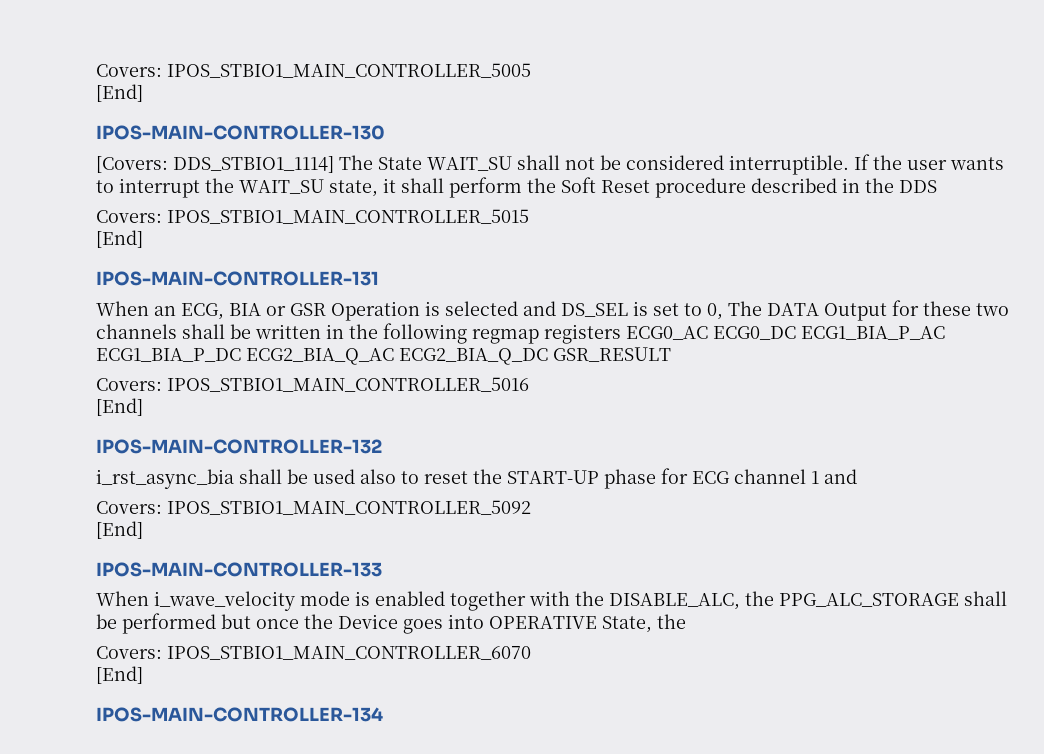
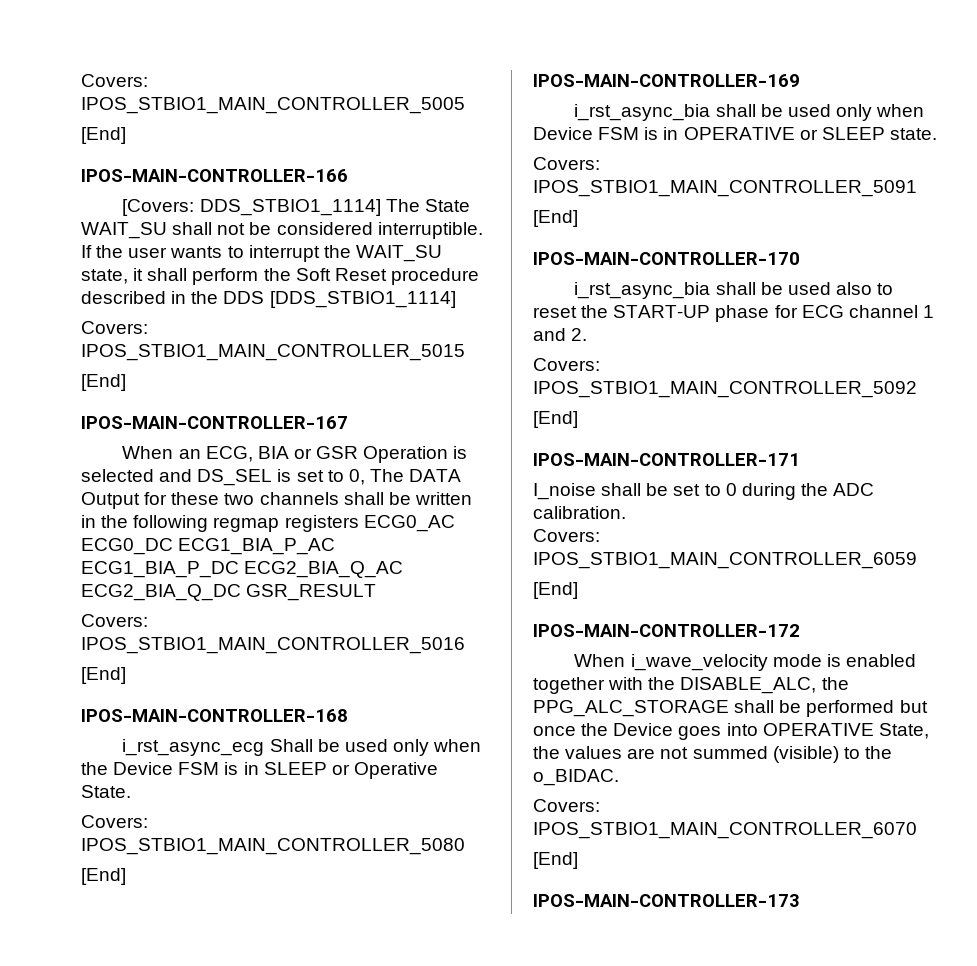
- IPOS-MAIN-CONTROLLER-130
+ IPOS-MAIN-CONTROLLER-166
- If the user wants to interrupt the WAIT_SU state, it shall perform the Soft Reset procedure described in the DDS
+ If the user wants to interrupt the WAIT_SU state, it shall perform the Soft Reset procedure described in the DDS [DDS_STBIO1_1114]
- IPOS-MAIN-CONTROLLER-131
+ IPOS-MAIN-CONTROLLER-167
- IPOS-MAIN-CONTROLLER-132
+ IPOS-MAIN-CONTROLLER-168
+ i_rst_async_ecg Shall be used only when the Device FSM is in SLEEP or Operative State.
+ Covers: IPOS_STBIO1_MAIN_CONTROLLER_5080
+ [End]
+ IPOS-MAIN-CONTROLLER-169
+ i_rst_async_bia shall be used only when Device FSM is in OPERATIVE or SLEEP state.
+ Covers: IPOS_STBIO1_MAIN_CONTROLLER_5091
+ [End]
+ IPOS-MAIN-CONTROLLER-170
- i_rst_async_bia shall be used also to reset the START-UP phase for ECG channel 1 and
+ i_rst_async_bia shall be used also to reset the START-UP phase for ECG channel 1 and 2.
- IPOS-MAIN-CONTROLLER-133
+ IPOS-MAIN-CONTROLLER-171
+ I_noise shall be set to 0 during the ADC calibration.
+ Covers: IPOS_STBIO1_MAIN_CONTROLLER_6059
+ [End]
+ IPOS-MAIN-CONTROLLER-172
- When i_wave_velocity mode is enabled together with the DISABLE_ALC, the PPG_ALC_STORAGE shall be performed but once the Device goes into OPERATIVE State, the
+ When i_wave_velocity mode is enabled together with the DISABLE_ALC, the PPG_ALC_STORAGE shall be performed but once the Device goes into OPERATIVE State, the values are not summed (visible) to the o_BIDAC.
- IPOS-MAIN-CONTROLLER-134
+ IPOS-MAIN-CONTROLLER-173

